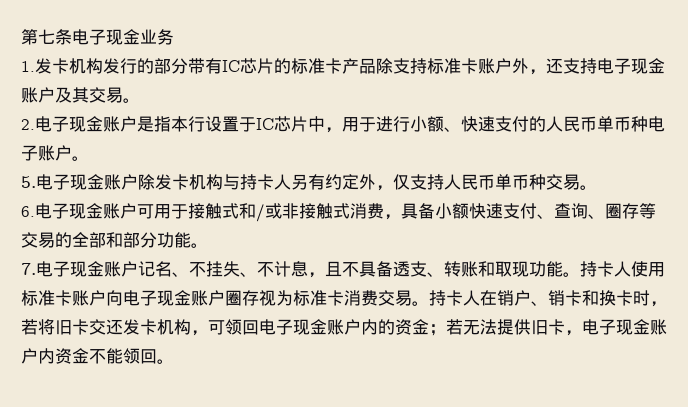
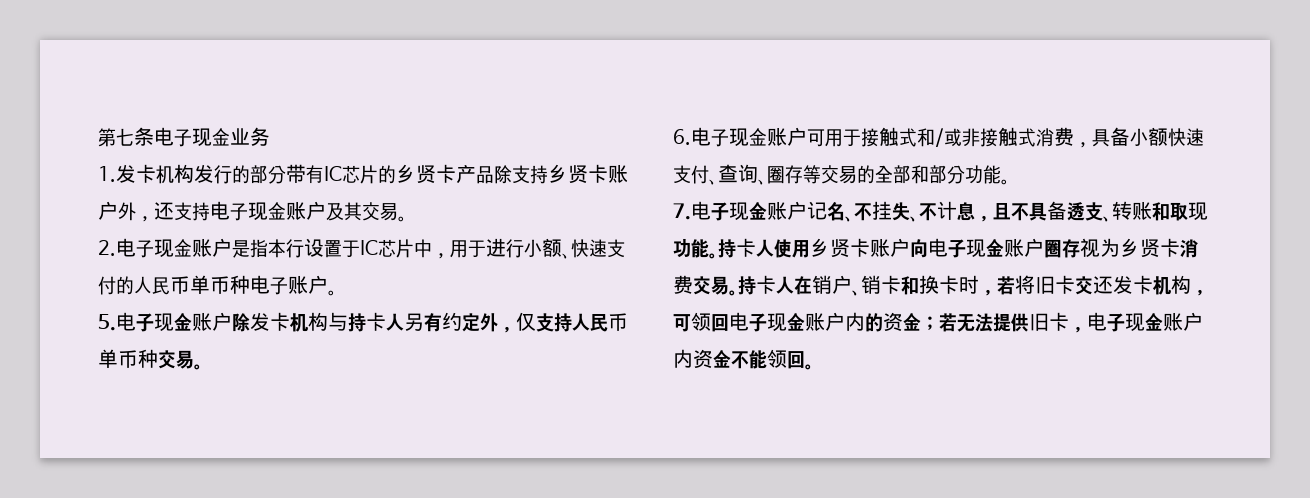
- 1.发卡机构发行的部分带有IC芯片的标准卡产品除支持标准卡账户外，还支持电子现金账户及其交易。
+ 1.发卡机构发行的部分带有IC芯片的乡贤卡产品除支持乡贤卡账户外，还支持电子现金账户及其交易。
- 持卡人使用标准卡账户向电子现金账户圈存视为标准卡消费交易。
+ 持卡人使用乡贤卡账户向电子现金账户圈存视为乡贤卡消费交易。

